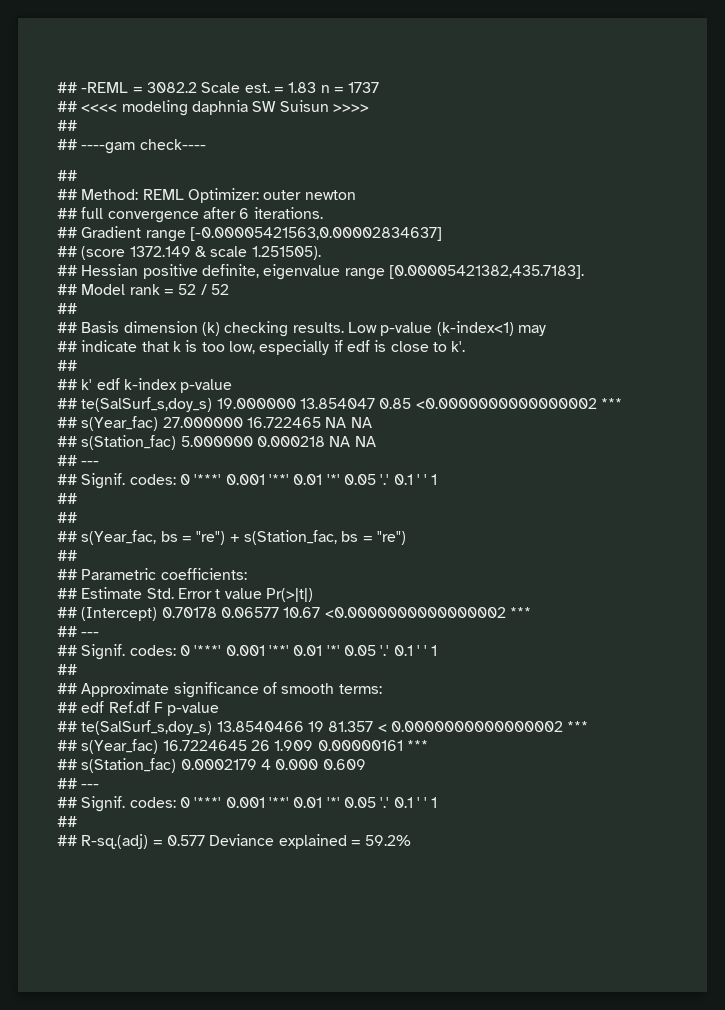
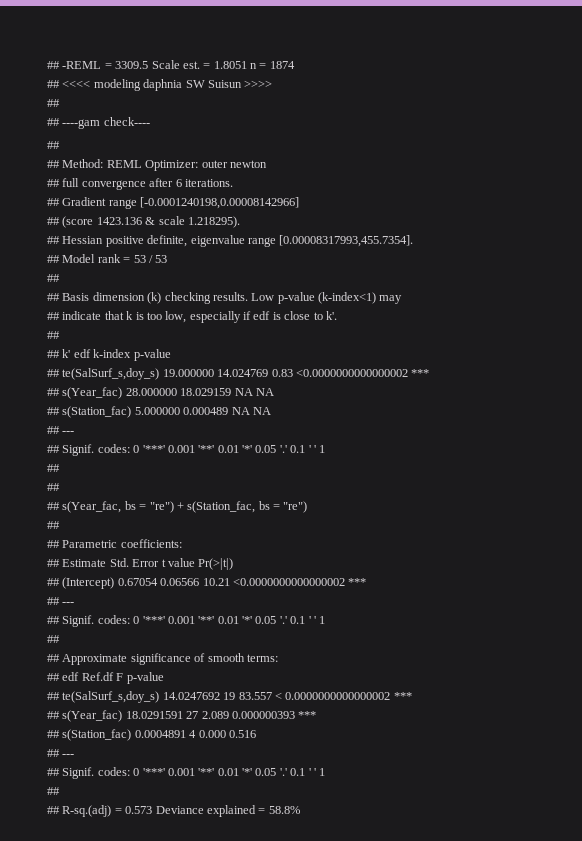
- ## -REML = 3082.2 Scale est.
+ ## -REML = 3309.5 Scale est.
- = 1.83 n = 1737
+ = 1.8051 n = 1874
- ## Gradient range [-0.00005421563,0.00002834637]
+ ## Gradient range [-0.0001240198,0.00008142966]
- ## (score 1372.149 & scale 1.251505).
+ ## (score 1423.136 & scale 1.218295).
- ## Hessian positive definite, eigenvalue range [0.00005421382,435.7183].
+ ## Hessian positive definite, eigenvalue range [0.00008317993,455.7354].
- ## Model rank = 52 / 52
+ ## Model rank = 53 / 53
- ## te(SalSurf_s,doy_s) 19.000000 13.854047 0.85 <0.0000000000000002 ***
+ ## te(SalSurf_s,doy_s) 19.000000 14.024769 0.83 <0.0000000000000002 ***
- ## s(Year_fac) 27.000000 16.722465 NA NA
+ ## s(Year_fac) 28.000000 18.029159 NA NA
- ## s(Station_fac) 5.000000 0.000218 NA NA
+ ## s(Station_fac) 5.000000 0.000489 NA NA
- ## (Intercept) 0.70178 0.06577 10.67 <0.0000000000000002 ***
+ ## (Intercept) 0.67054 0.06566 10.21 <0.0000000000000002 ***
- ## te(SalSurf_s,doy_s) 13.8540466 19 81.357 < 0.0000000000000002 ***
+ ## te(SalSurf_s,doy_s) 14.0247692 19 83.557 < 0.0000000000000002 ***
- ## s(Year_fac) 16.7224645 26 1.909 0.00000161 ***
+ ## s(Year_fac) 18.0291591 27 2.089 0.000000393 ***
- ## s(Station_fac) 0.0002179 4 0.000 0.609
+ ## s(Station_fac) 0.0004891 4 0.000 0.516
- ## R-sq.(adj) = 0.577 Deviance explained = 59.2%
+ ## R-sq.(adj) = 0.573 Deviance explained = 58.8%

